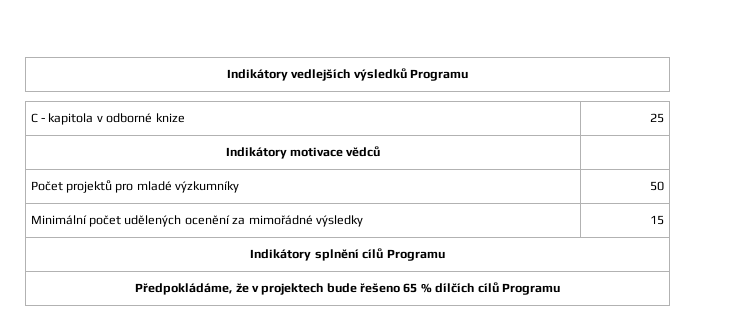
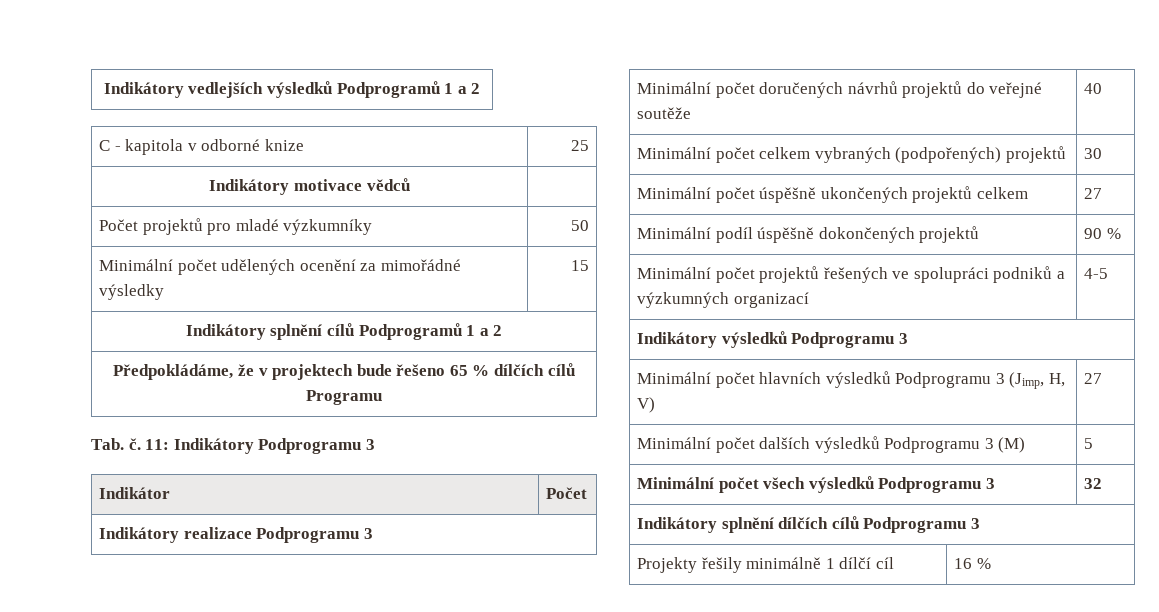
- Indikátory vedlejších výsledků Programu
+ Indikátory vedlejších výsledků Podprogramů 1 a 2
- Indikátory splnění cílů Programu
+ Indikátory splnění cílů Podprogramů 1 a 2
+ Tab. č. 11: Indikátory Podprogramu 3
+ Indikátor | Počet
+ Indikátory realizace Podprogramu 3
+ Minimální počet doručených návrhů projektů do veřejné soutěže | 40
+ Minimální počet celkem vybraných (podpořených) projektů | 30
+ Minimální počet úspěšně ukončených projektů celkem | 27
+ Minimální podíl úspěšně dokončených projektů | 90 %
+ Minimální počet projektů řešených ve spolupráci podniků a výzkumných organizací | 4-5
+ Indikátory výsledků Podprogramu 3
+ Minimální počet hlavních výsledků Podprogramu 3 (Jimp, H, V) | 27
+ Minimální počet dalších výsledků Podprogramu 3 (M) | 5
+ Minimální počet všech výsledků Podprogramu 3 | 32
+ Indikátory splnění dílčích cílů Podprogramu 3
+ Projekty řešily minimálně 1 dílčí cíl | 16 %

